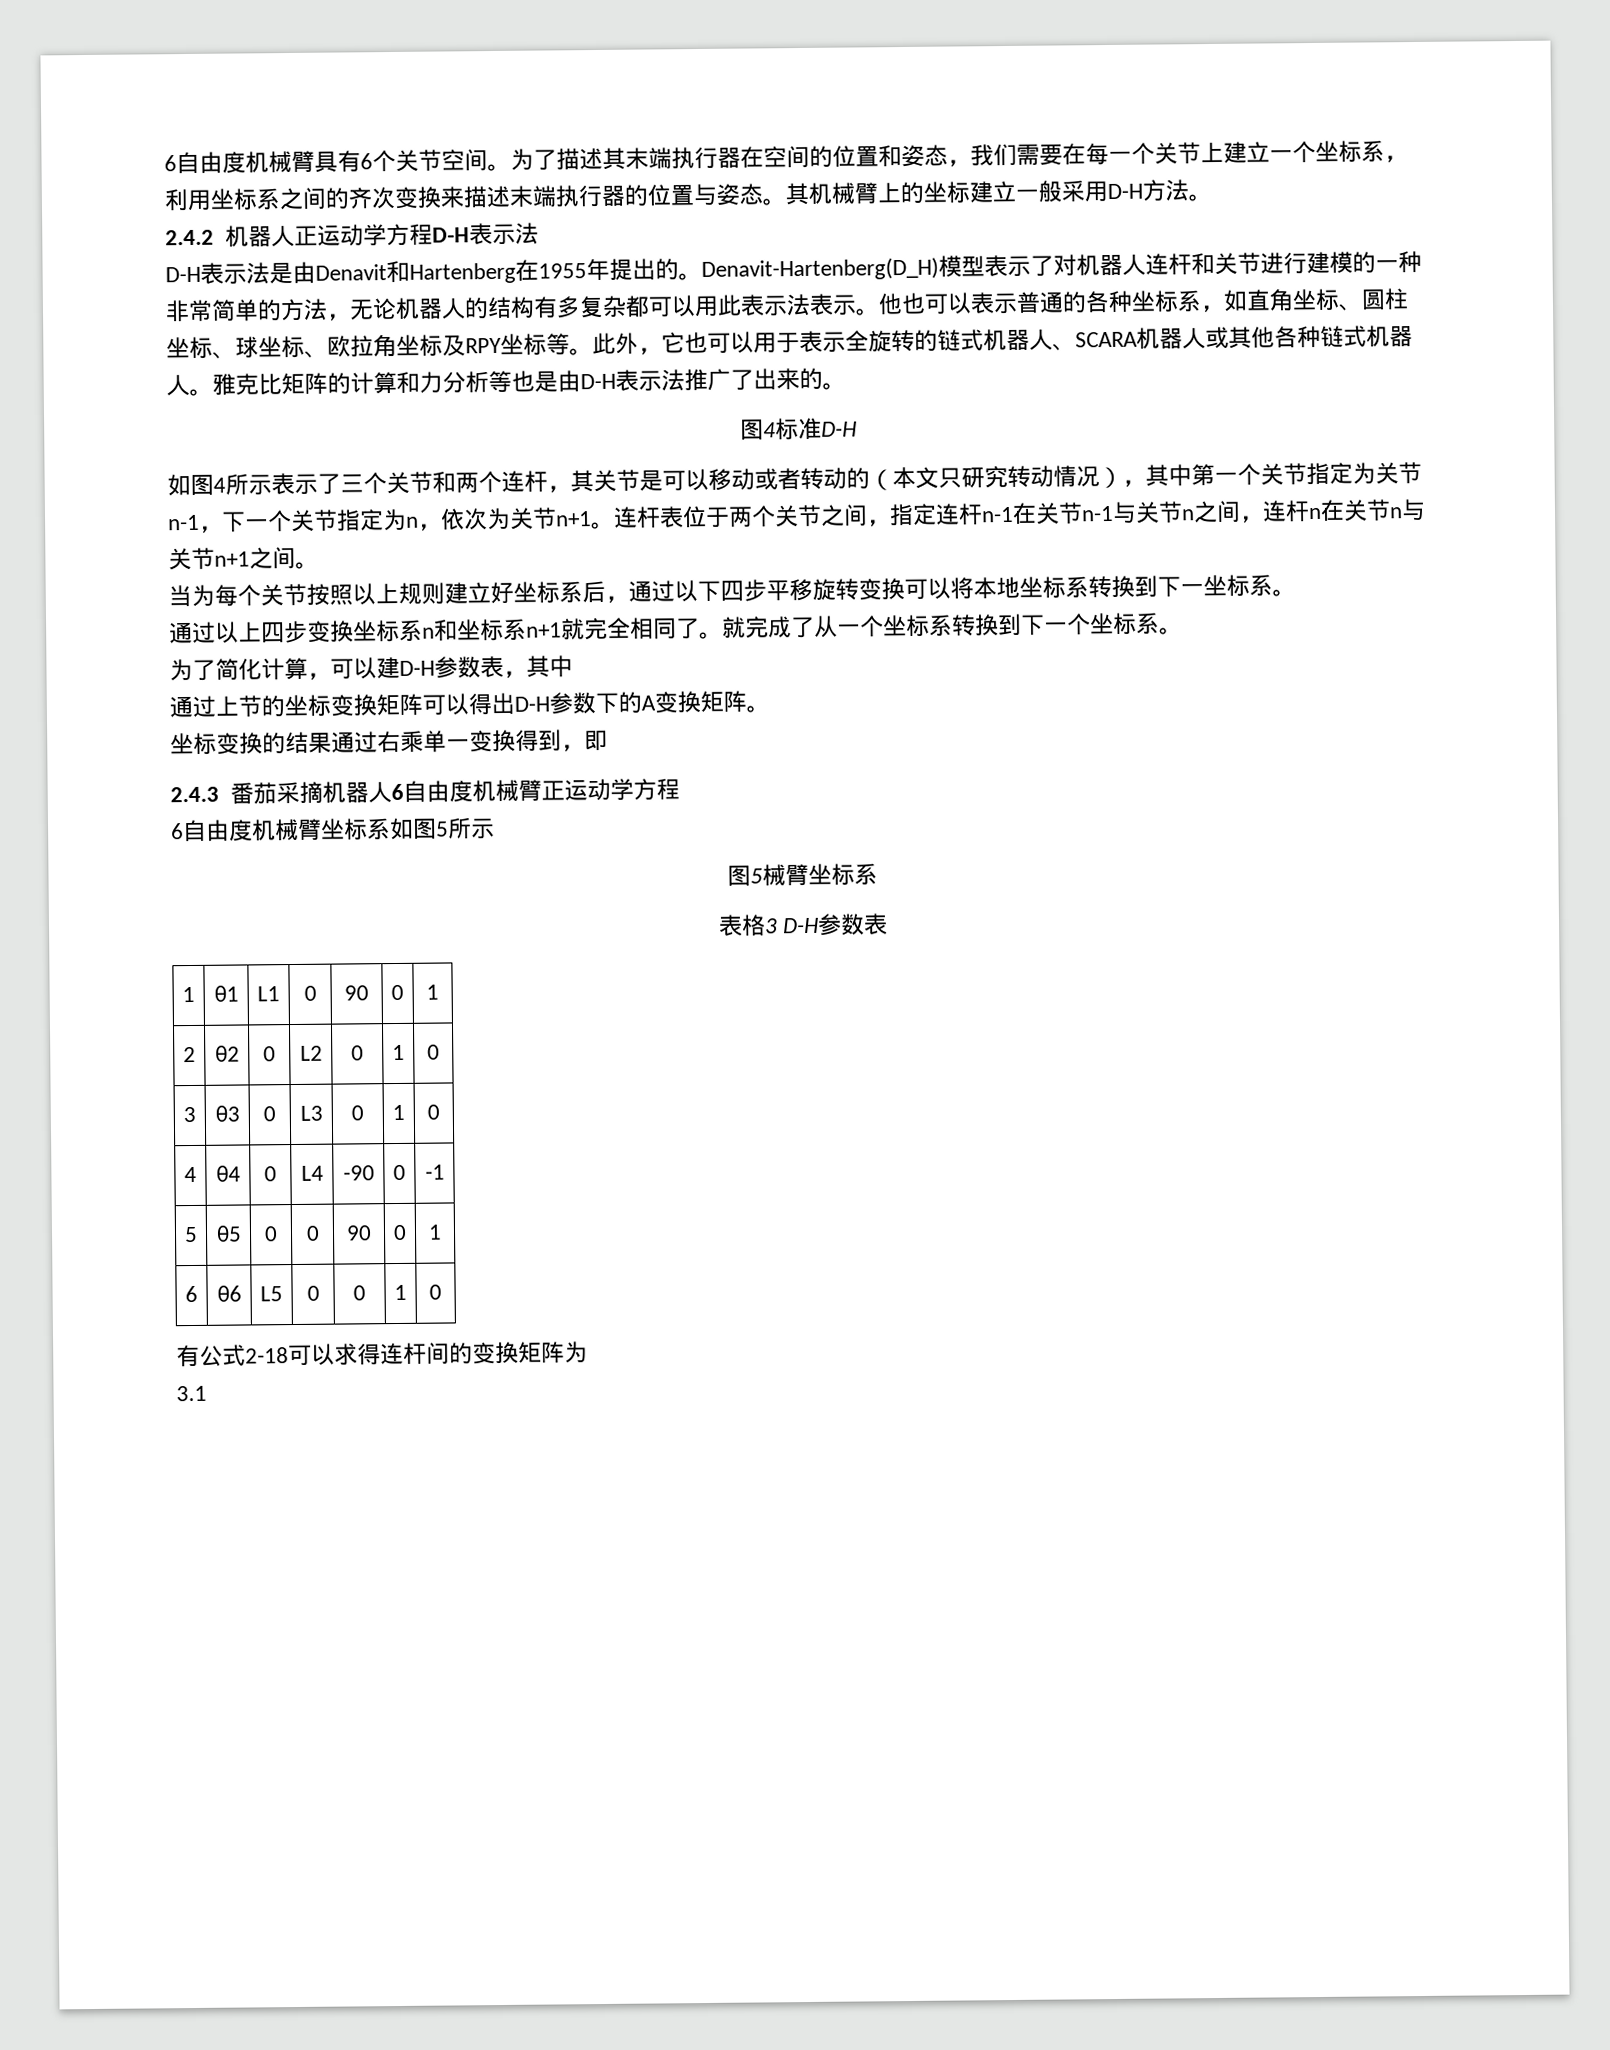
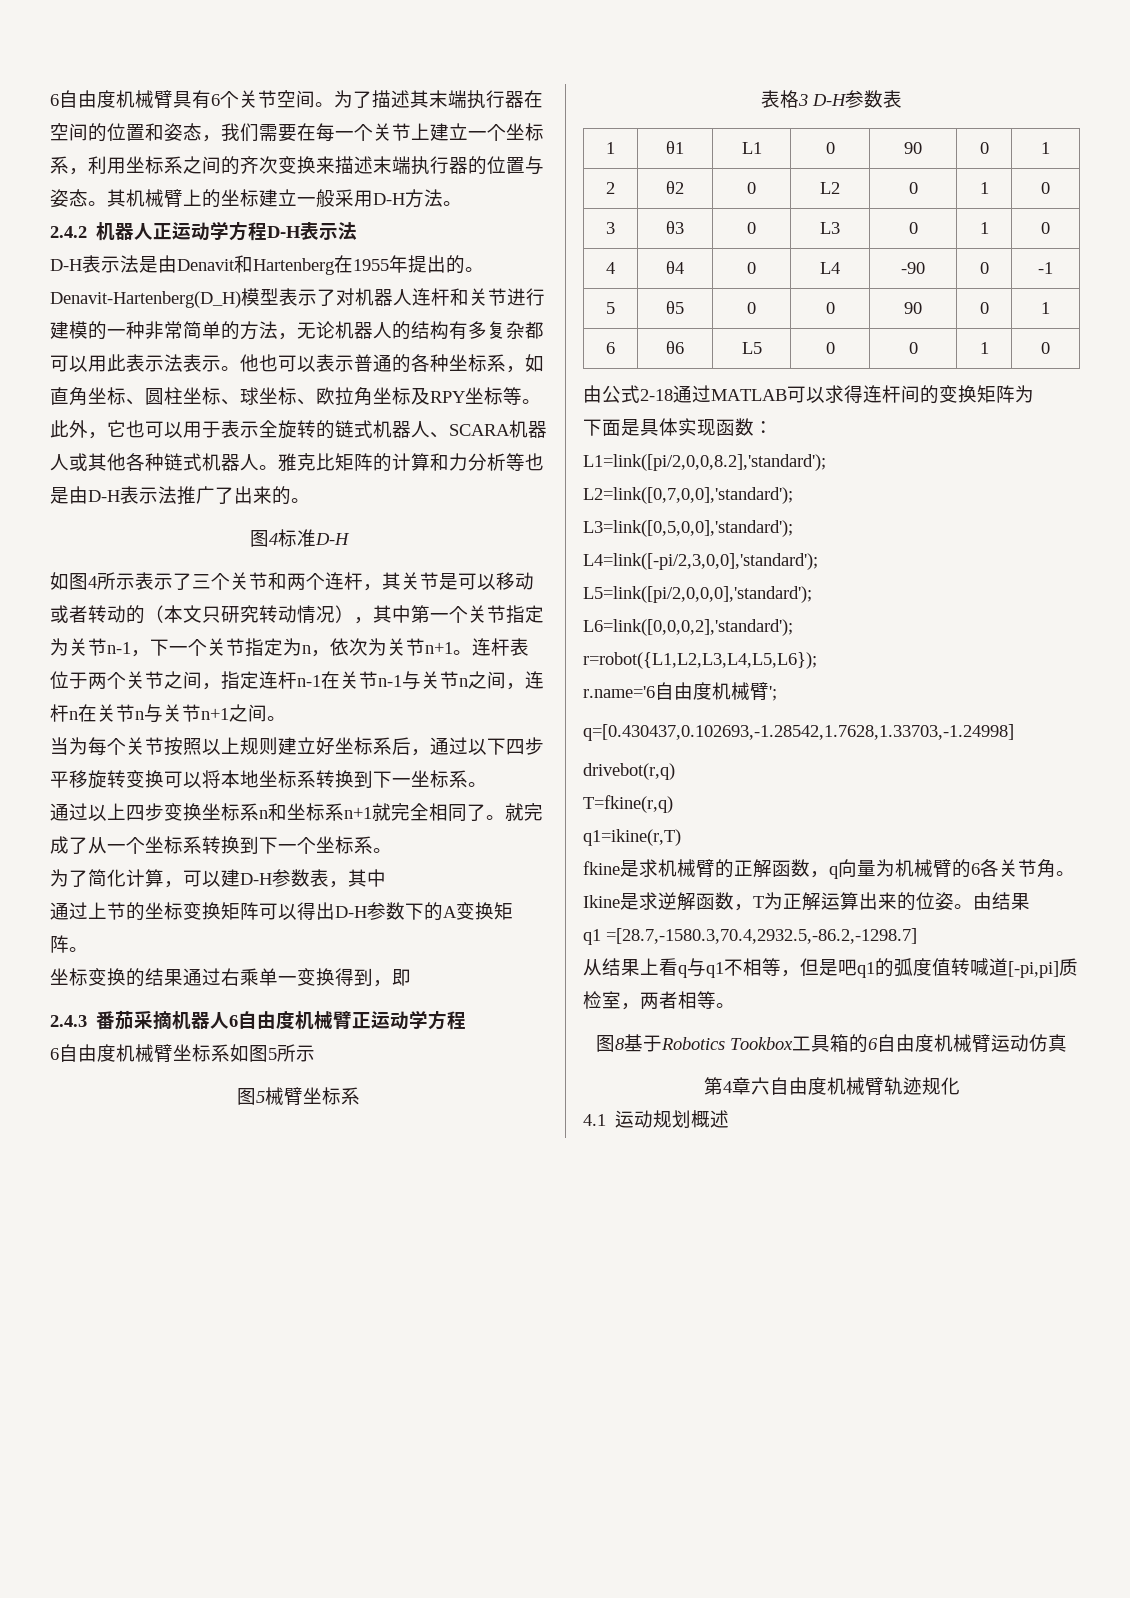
- 有公式2-18可以求得连杆间的变换矩阵为
+ 由公式2-18通过MATLAB可以求得连杆间的变换矩阵为
- 3.1
+ 下面是具体实现函数：
+ L1=link([pi/2,0,0,8.2],'standard');
+ L2=link([0,7,0,0],'standard');
+ L3=link([0,5,0,0],'standard');
+ L4=link([-pi/2,3,0,0],'standard');
+ L5=link([pi/2,0,0,0],'standard');
+ L6=link([0,0,0,2],'standard');
+ r=robot({L1,L2,L3,L4,L5,L6});
+ r.name='6自由度机械臂';
+ q=[0.430437,0.102693,-1.28542,1.7628,1.33703,-1.24998]
+ drivebot(r,q)
+ T=fkine(r,q)
+ q1=ikine(r,T)
+ fkine是求机械臂的正解函数，q向量为机械臂的6各关节角。Ikine是求逆解函数，T为正解运算出来的位姿。由结果
+ q1 =[28.7,-1580.3,70.4,2932.5,-86.2,-1298.7]
+ 从结果上看q与q1不相等，但是吧q1的弧度值转喊道[-pi,pi]质检室，两者相等。
+ 图8基于Robotics Tookbox工具箱的6自由度机械臂运动仿真
+ 第4章六自由度机械臂轨迹规化
+ 4.1运动规划概述

